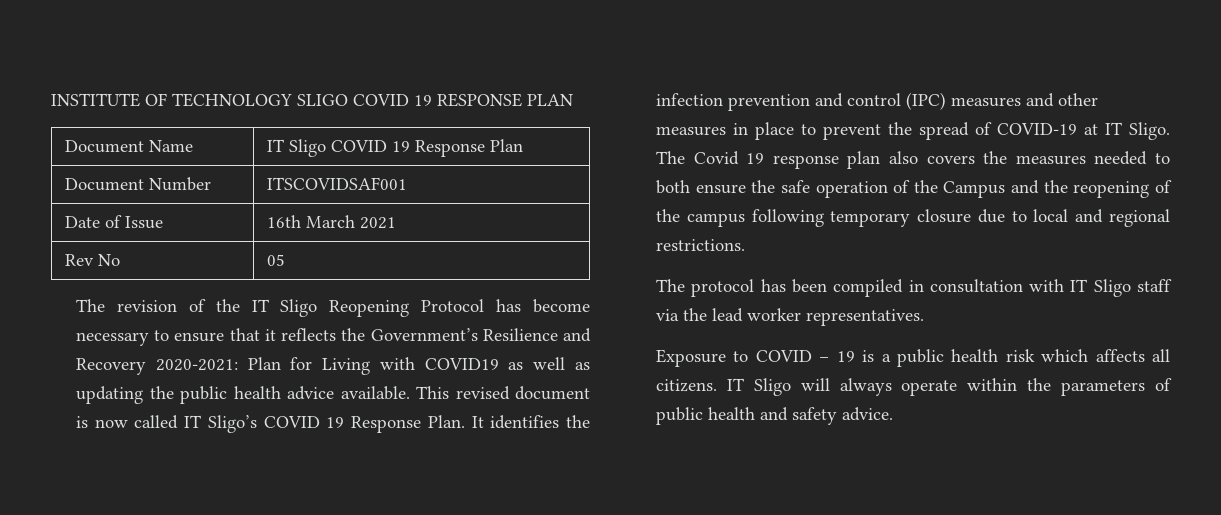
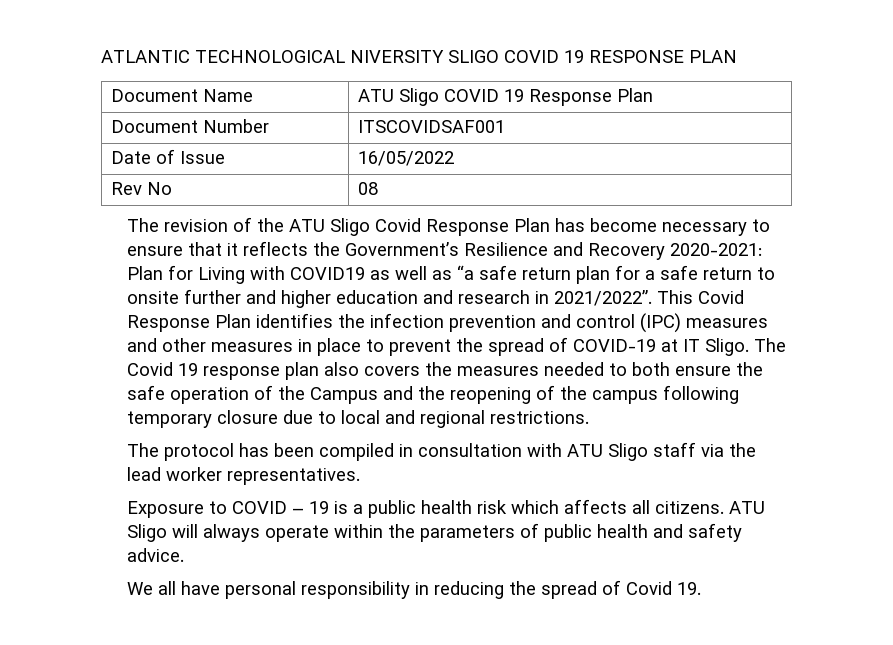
- INSTITUTE OF TECHNOLOGY SLIGO COVID 19 RESPONSE PLAN
+ ATLANTIC TECHNOLOGICAL NIVERSITY SLIGO COVID 19 RESPONSE PLAN
- Document Name | IT Sligo COVID 19 Response Plan
+ Document Name | ATU Sligo COVID 19 Response Plan
- Date of Issue | 16th March 2021
+ Date of Issue | 16/05/2022
- Rev No | 05
+ Rev No | 08
- The revision of the IT Sligo Reopening Protocol has become necessary to ensure that it reflects the Government’s Resilience and Recovery 2020-2021: Plan for Living with COVID19 as well as updating the public health advice available. This revised document is now called IT Sligo’s COVID 19 Response Plan. It identifies the infection prevention and control (IPC) measures and other measures in place to prevent the spread of COVID-19 at IT Sligo.
+ The revision of the ATU Sligo Covid Response Plan has become necessary to ensure that it reflects the Government’s Resilience and Recovery 2020-2021: Plan for Living with COVID19 as well as “a safe return plan for a safe return to onsite further and higher education and research in 2021/2022”. This Covid Response Plan identifies the infection prevention and control (IPC) measures and other measures in place to prevent the spread of COVID-19 at IT Sligo.
- The protocol has been compiled in consultation with IT Sligo staff via the lead worker representatives.
+ The protocol has been compiled in consultation with ATU Sligo staff via the lead worker representatives.
- IT Sligo will always operate within the parameters of public health and safety advice.
+ ATU Sligo will always operate within the parameters of public health and safety advice.
+ We all have personal responsibility in reducing the spread of Covid 19.

